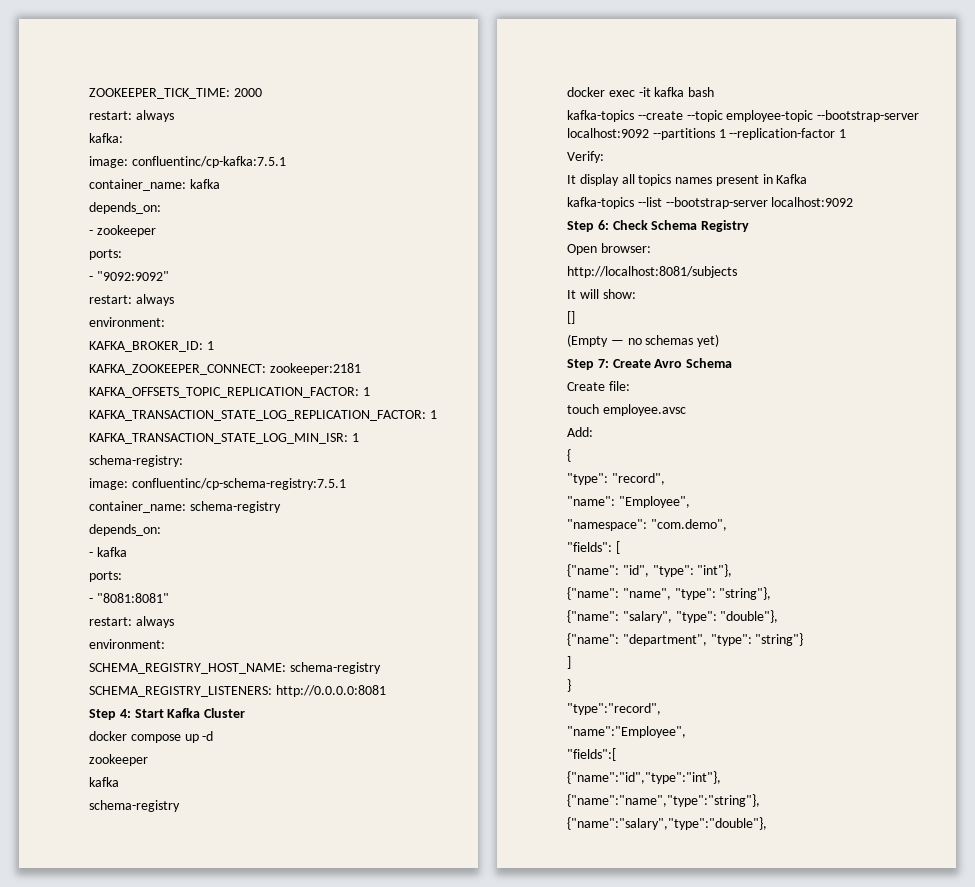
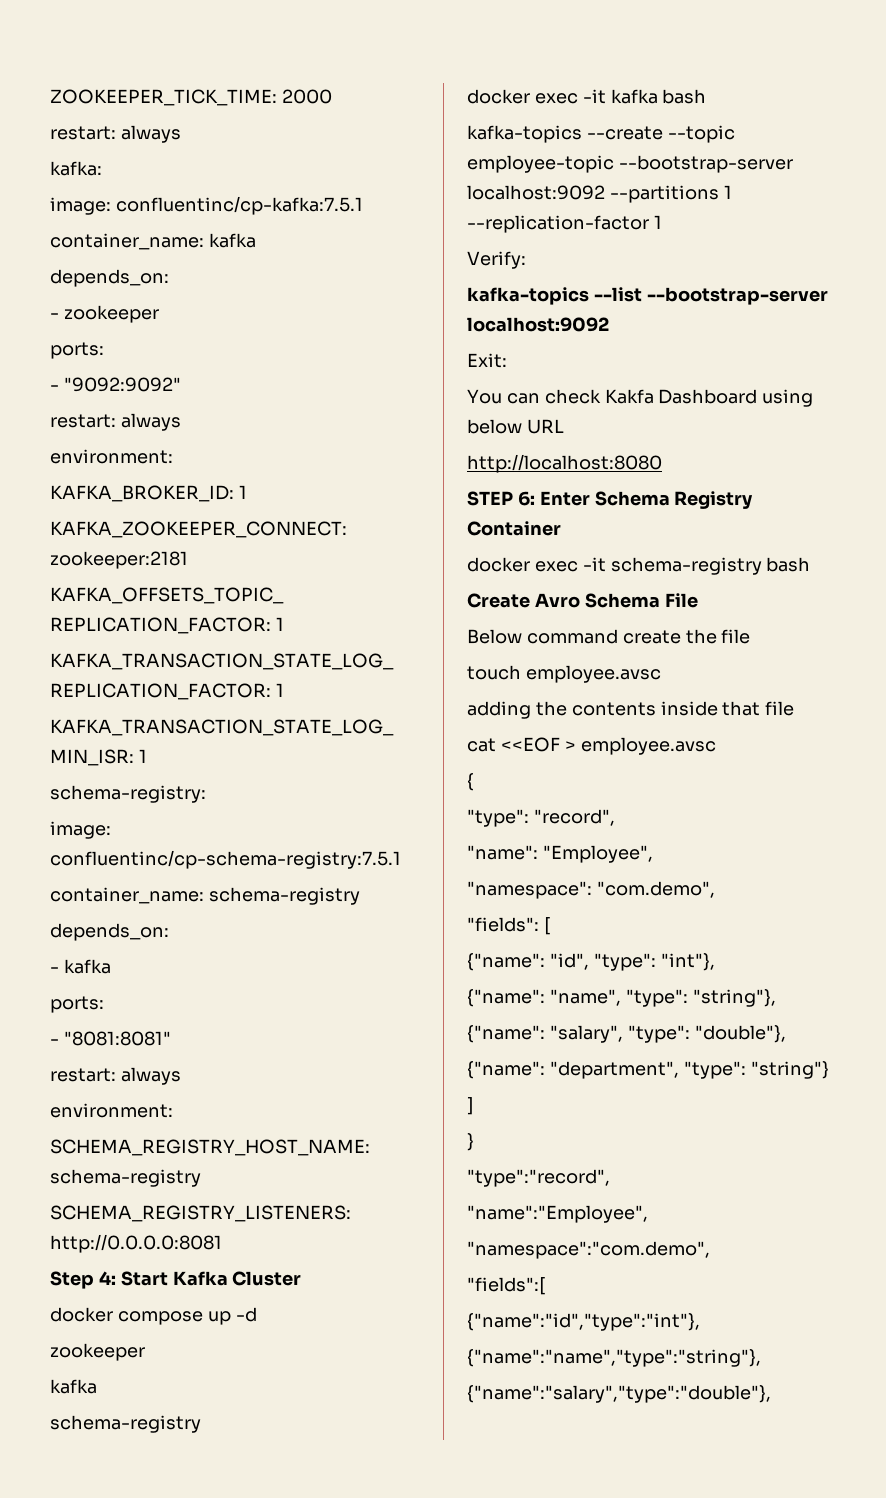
- It display all topics names present in Kafka
  kafka-topics --list --bootstrap-server localhost:9092
- Step 6: Check Schema Registry
- Open browser:
- http://localhost:8081/subjects
- It will show:
- []
- (Empty — no schemas yet)
- Step 7: Create Avro Schema
- Create file:
+ Exit:
+ You can check Kakfa Dashboard using below URL
+ http://localhost:8080
+ STEP 6: Enter Schema Registry Container
+ docker exec -it schema-registry bash
+ Create Avro Schema File
+ Below command create the file
  touch employee.avsc
- Add:
+ adding the contents inside that file
+ cat <<EOF > employee.avsc
+ "namespace":"com.demo",

